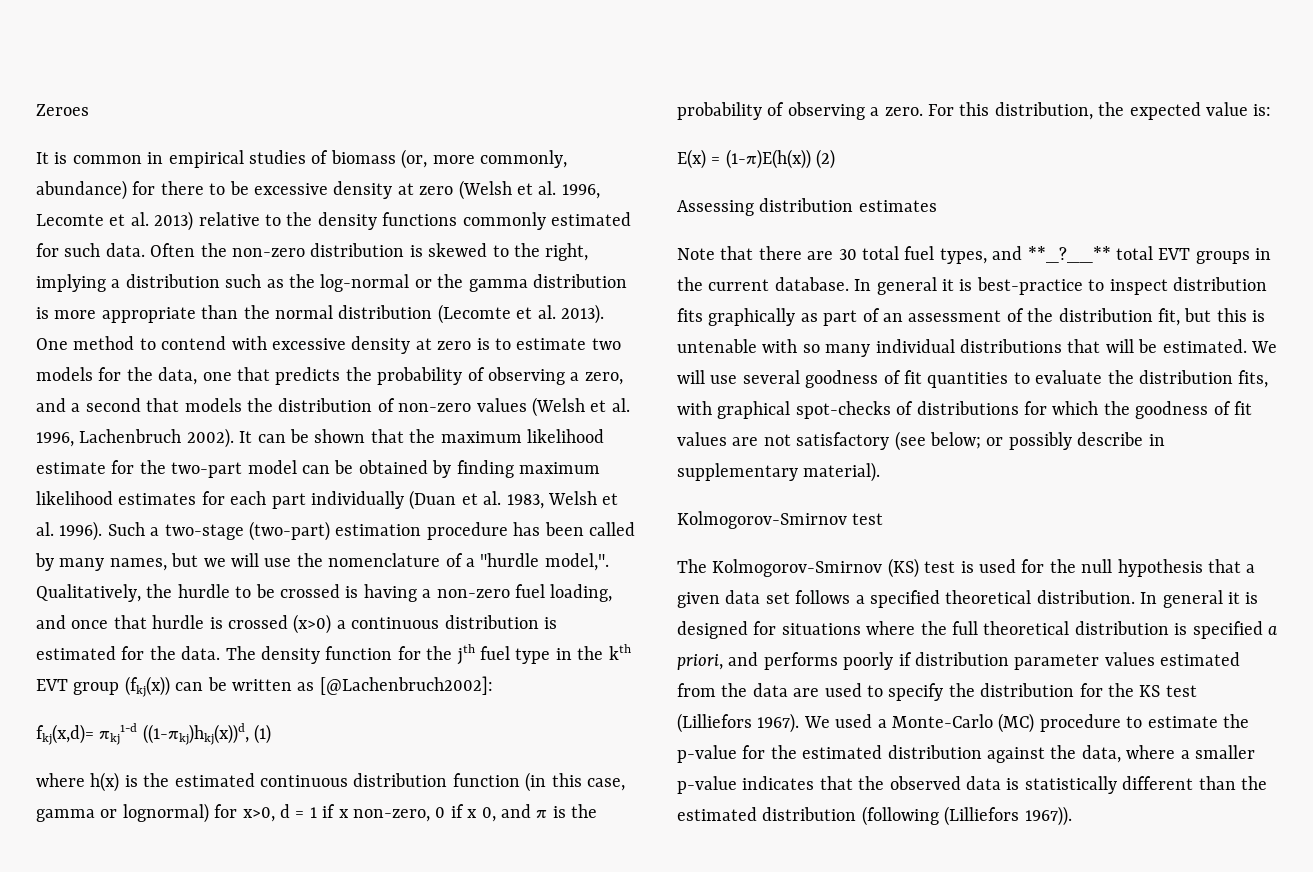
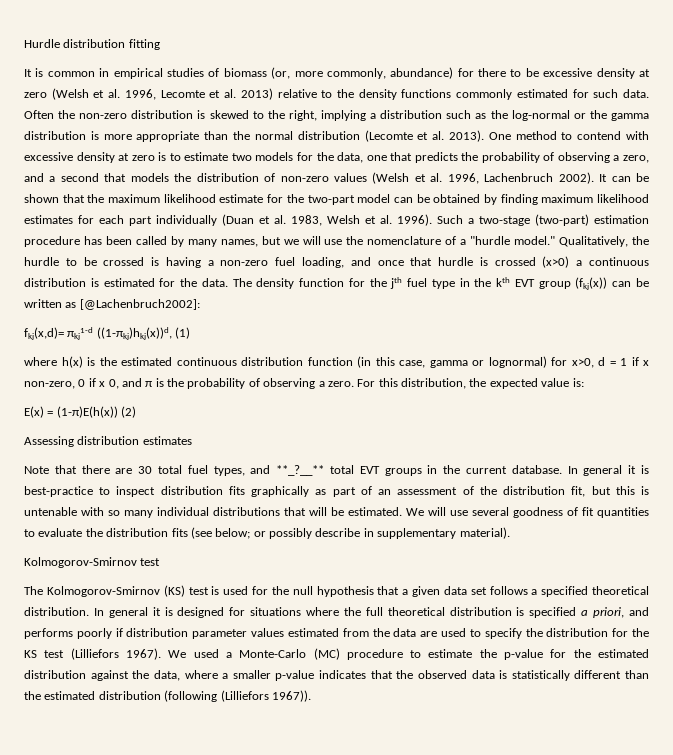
- Zeroes
+ Hurdle distribution fitting
- Such a two-stage (two-part) estimation procedure has been called by many names, but we will use the nomenclature of a "hurdle model,".
+ Such a two-stage (two-part) estimation procedure has been called by many names, but we will use the nomenclature of a "hurdle model."
- We will use several goodness of fit quantities to evaluate the distribution fits, with graphical spot-checks of distributions for which the goodness of fit values are not satisfactory (see below; or possibly describe in supplementary material).
+ We will use several goodness of fit quantities to evaluate the distribution fits (see below; or possibly describe in supplementary material).

